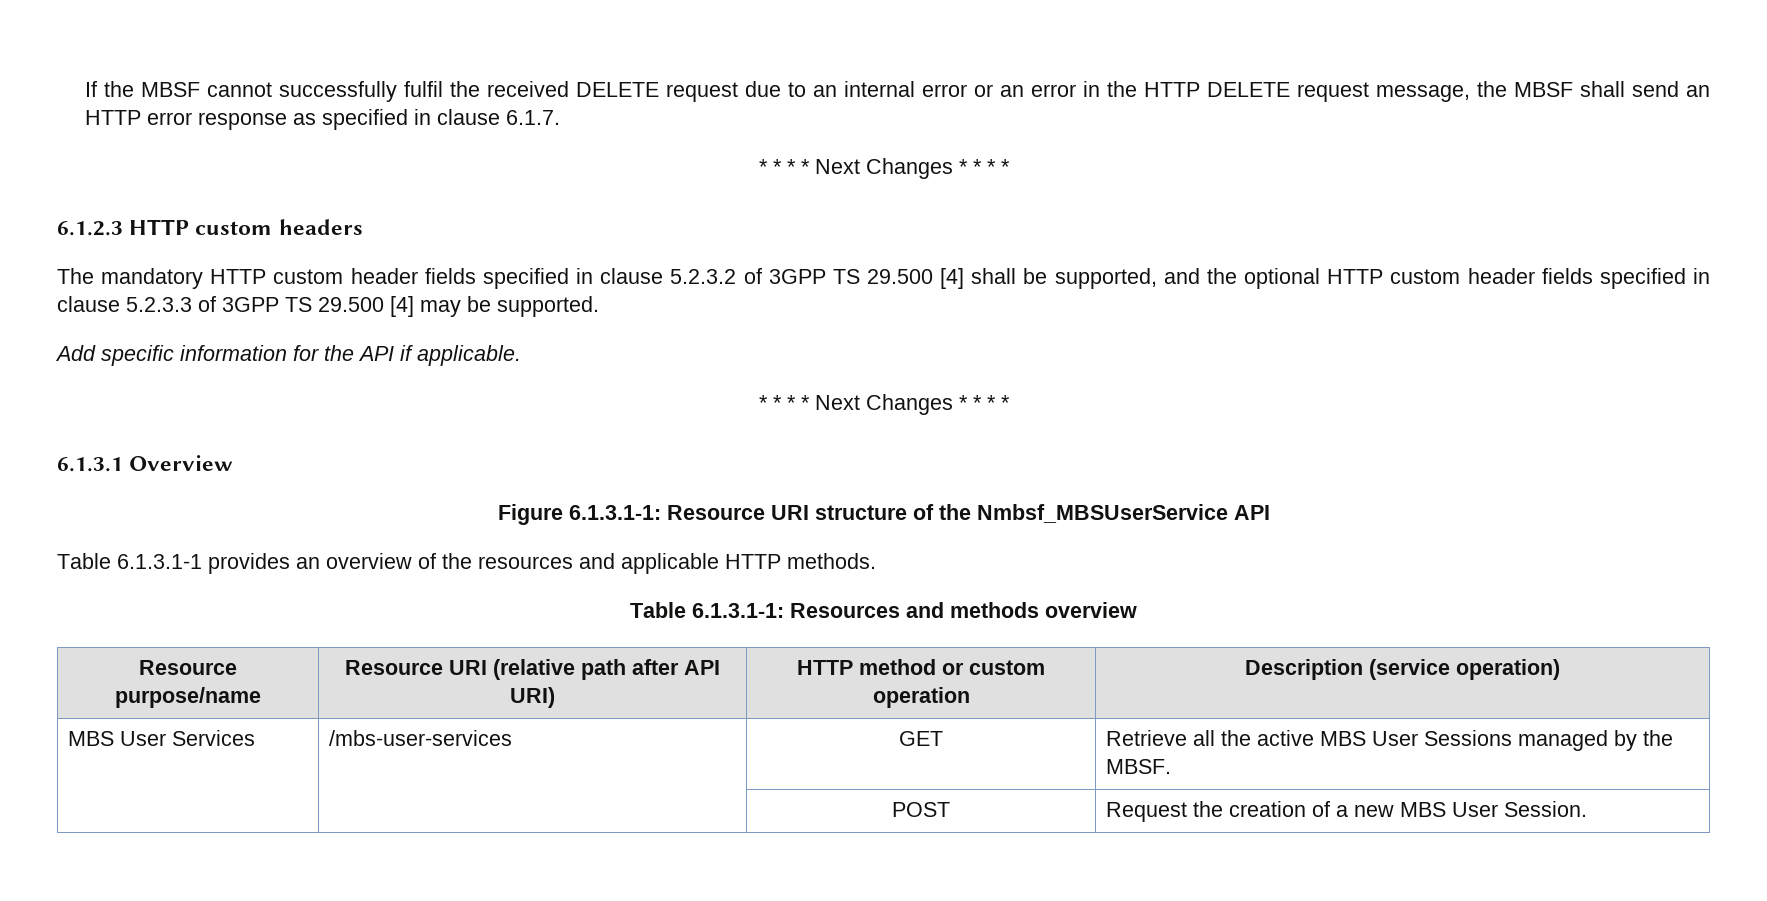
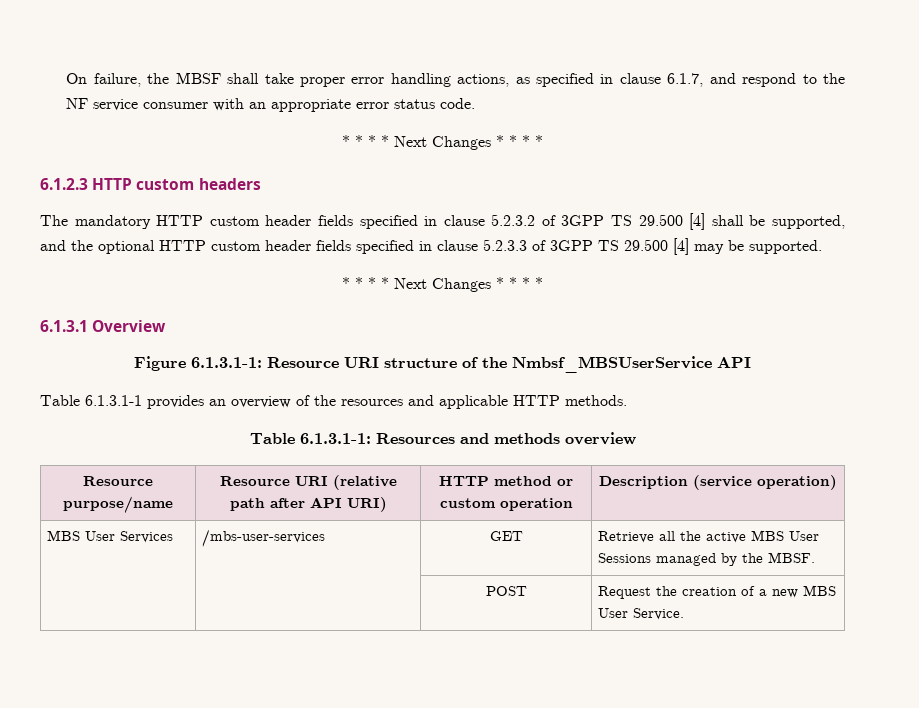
- If the MBSF cannot successfully fulfil the received DELETE request due to an internal error or an error in the HTTP DELETE request message, the MBSF shall send an HTTP error response as specified in clause 6.1.7.
+ On failure, the MBSF shall take proper error handling actions, as specified in clause 6.1.7, and respond to the NF service consumer with an appropriate error status code.
- Add specific information for the API if applicable.
- | | POST | Request the creation of a new MBS User Session.
+ | | POST | Request the creation of a new MBS User Service.

